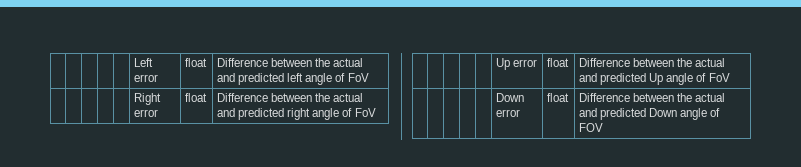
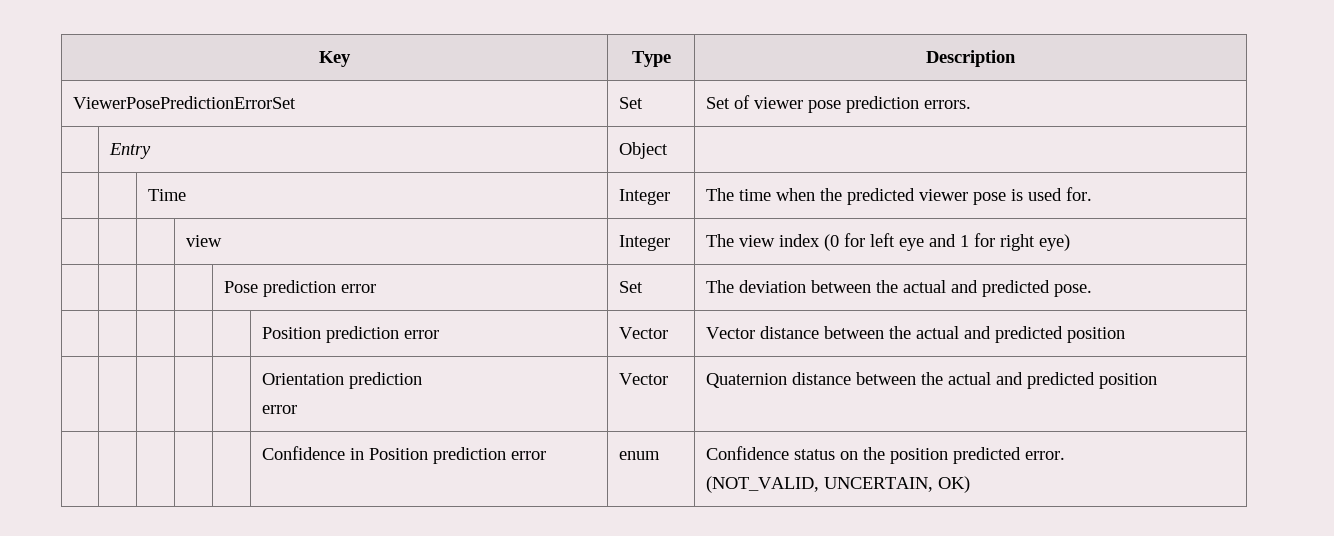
- | | | | | Left error | float | Difference between the actual and predicted left angle of FoV
- | | | | | Right error | float | Difference between the actual and predicted right angle of FoV
- | | | | | Up error | float | Difference between the actual and predicted Up angle of FoV
- | | | | | Down error | float | Difference between the actual and predicted Down angle of FOV
+ Key | Type | Description
+ ViewerPosePredictionErrorSet | Set | Set of viewer pose prediction errors.
+ | Entry | Object |
+ | | Time | Integer | The time when the predicted viewer pose is used for.
+ | | | view | Integer | The view index (0 for left eye and 1 for right eye)
+ | | | | Pose prediction error | Set | The deviation between the actual and predicted pose.
+ | | | | | Position prediction error | Vector | Vector distance between the actual and predicted position
+ | | | | | Orientation prediction
+ error | Vector | Quaternion distance between the actual and predicted position
+ | | | | | Confidence in Position prediction error | enum | Confidence status on the position predicted error.
+ (NOT_VALID, UNCERTAIN, OK)

